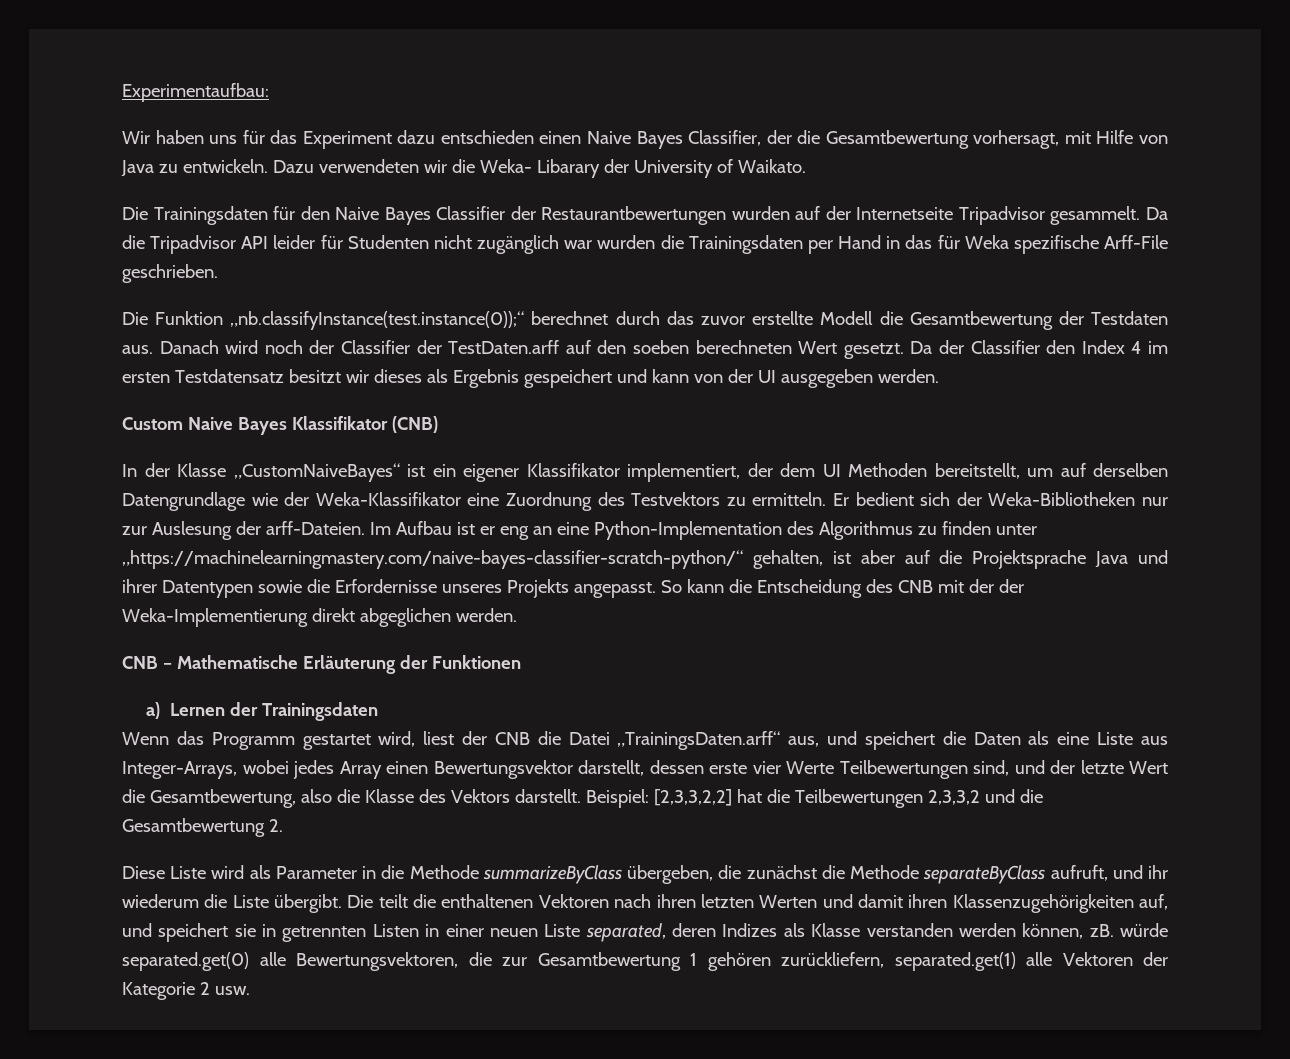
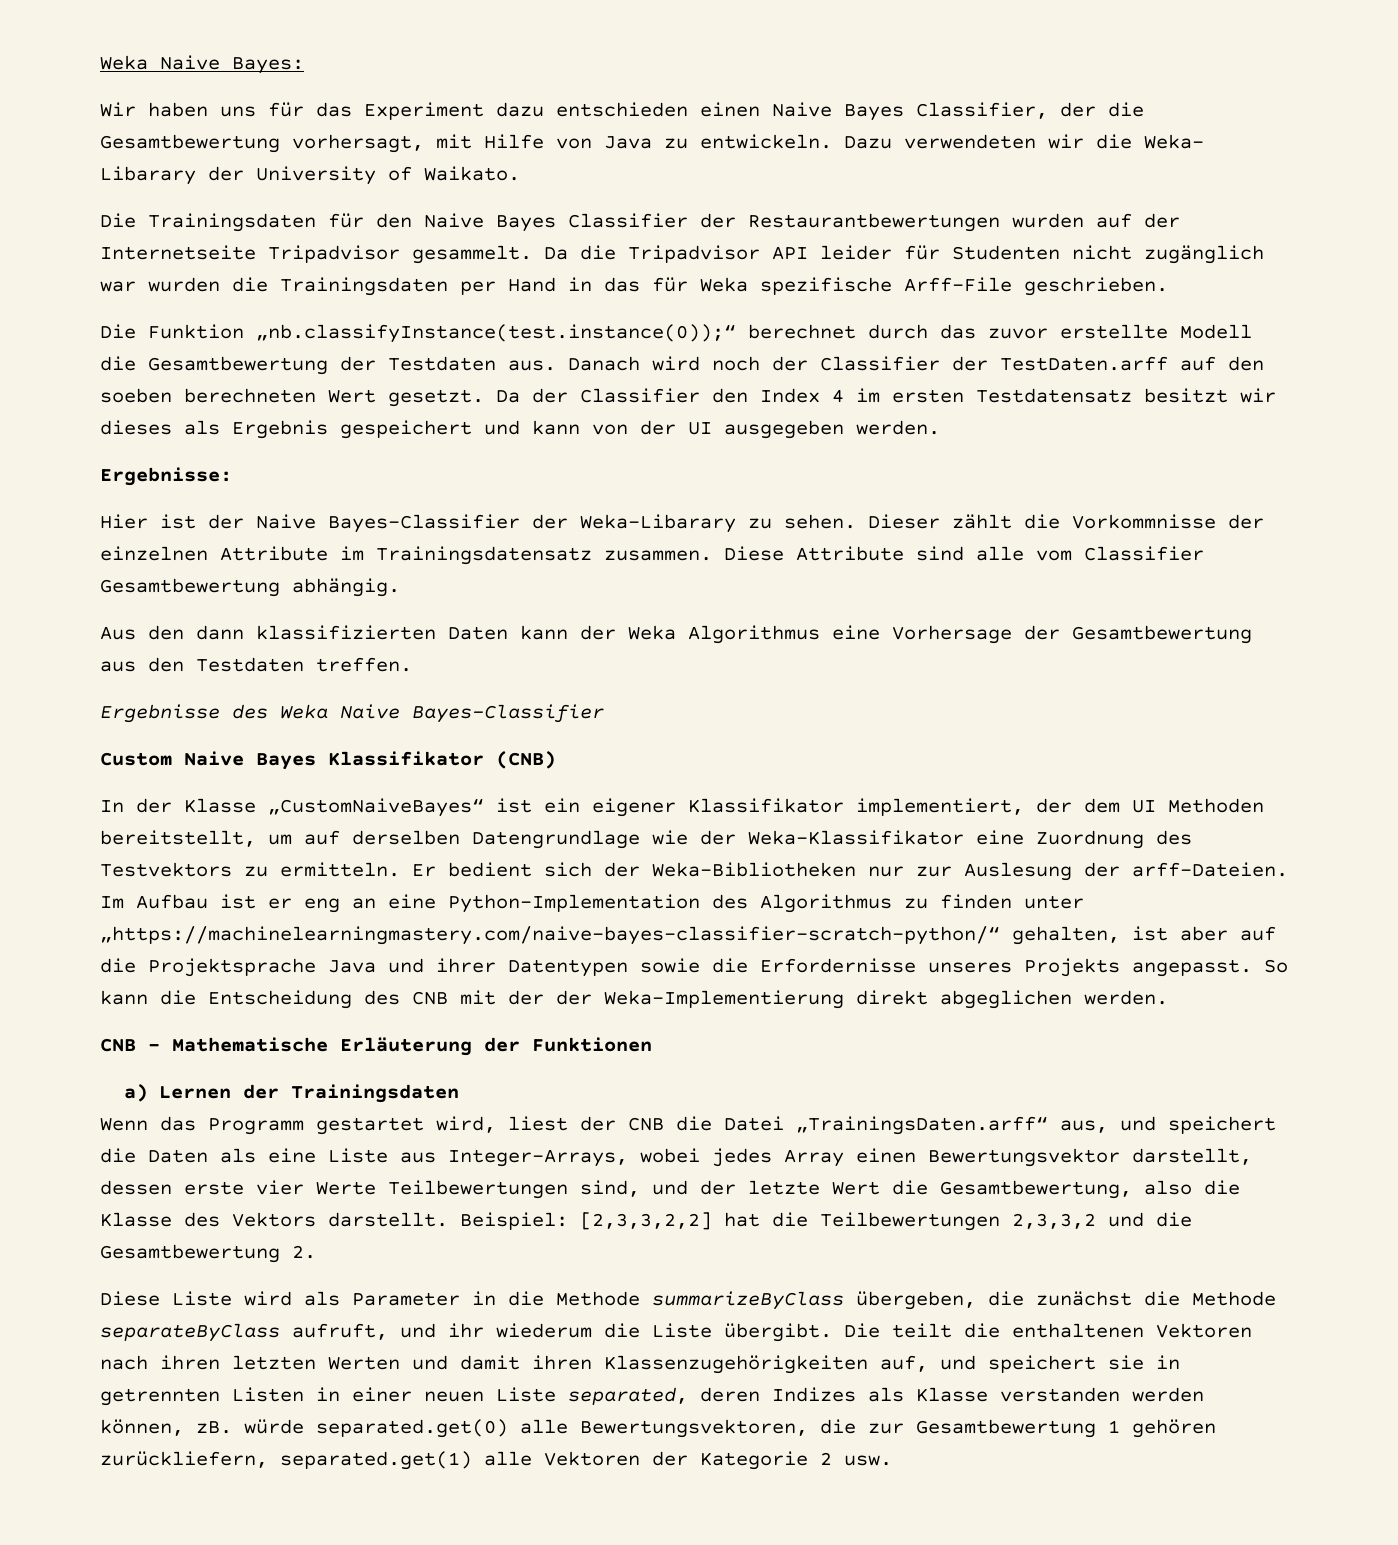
- Experimentaufbau:
+ Weka Naive Bayes:
+ Ergebnisse:
+ Hier ist der Naive Bayes-Classifier der Weka-Libarary zu sehen. Dieser zählt die Vorkommnisse der einzelnen Attribute im Trainingsdatensatz zusammen. Diese Attribute sind alle vom Classifier Gesamtbewertung abhängig.
+ Aus den dann klassifizierten Daten kann der Weka Algorithmus eine Vorhersage der Gesamtbewertung aus den Testdaten treffen.
+ Ergebnisse des Weka Naive Bayes-Classifier

